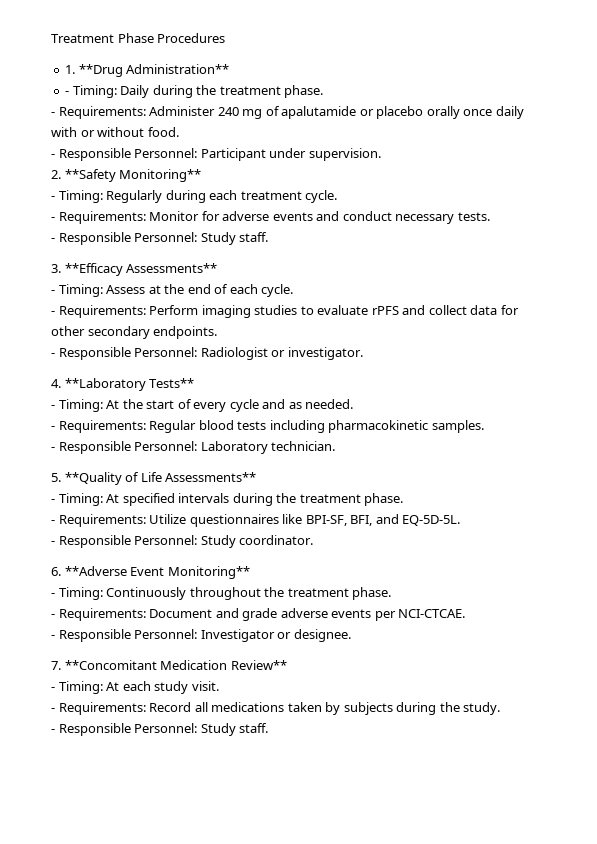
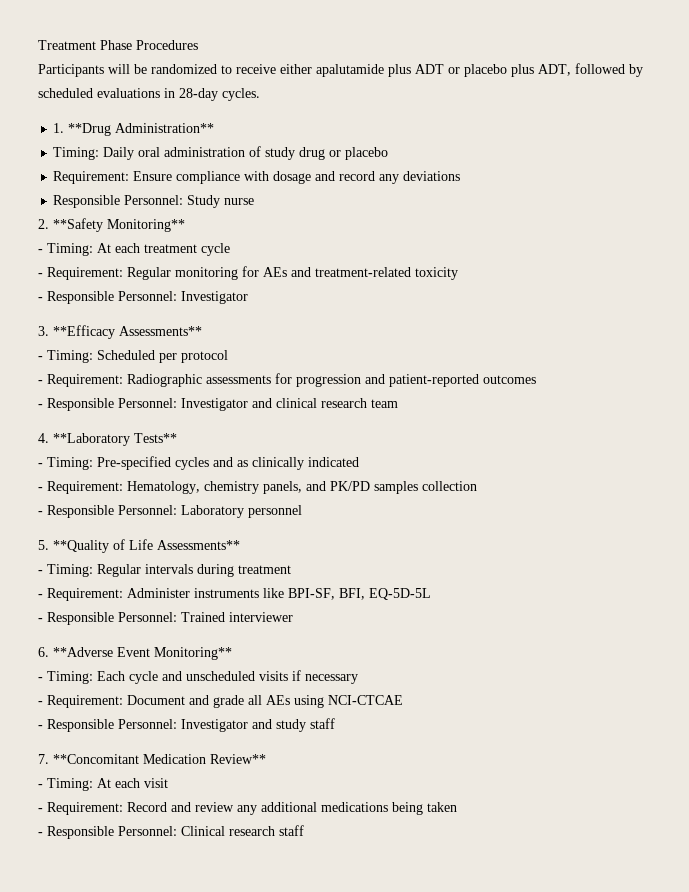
+ Participants will be randomized to receive either apalutamide plus ADT or placebo plus ADT, followed by scheduled evaluations in 28-day cycles.
- - Timing: Daily during the treatment phase.
- - Requirements: Administer 240 mg of apalutamide or placebo orally once daily with or without food.
- - Responsible Personnel: Participant under supervision.
+ Timing: Daily oral administration of study drug or placebo
+ Requirement: Ensure compliance with dosage and record any deviations
+ Responsible Personnel: Study nurse
- - Timing: Regularly during each treatment cycle.
- - Requirements: Monitor for adverse events and conduct necessary tests.
- - Responsible Personnel: Study staff.
+ - Timing: At each treatment cycle
+ - Requirement: Regular monitoring for AEs and treatment-related toxicity
+ - Responsible Personnel: Investigator
- - Timing: Assess at the end of each cycle.
- - Requirements: Perform imaging studies to evaluate rPFS and collect data for other secondary endpoints.
- - Responsible Personnel: Radiologist or investigator.
+ - Timing: Scheduled per protocol
+ - Requirement: Radiographic assessments for progression and patient-reported outcomes
+ - Responsible Personnel: Investigator and clinical research team
- - Timing: At the start of every cycle and as needed.
- - Requirements: Regular blood tests including pharmacokinetic samples.
+ - Timing: Pre-specified cycles and as clinically indicated
+ - Requirement: Hematology, chemistry panels, and PK/PD samples collection
- - Responsible Personnel: Laboratory technician.
+ - Responsible Personnel: Laboratory personnel
- - Timing: At specified intervals during the treatment phase.
- - Requirements: Utilize questionnaires like BPI-SF, BFI, and EQ-5D-5L.
- - Responsible Personnel: Study coordinator.
+ - Timing: Regular intervals during treatment
+ - Requirement: Administer instruments like BPI-SF, BFI, EQ-5D-5L
+ - Responsible Personnel: Trained interviewer
- - Timing: Continuously throughout the treatment phase.
- - Requirements: Document and grade adverse events per NCI-CTCAE.
- - Responsible Personnel: Investigator or designee.
+ - Timing: Each cycle and unscheduled visits if necessary
+ - Requirement: Document and grade all AEs using NCI-CTCAE
+ - Responsible Personnel: Investigator and study staff
- - Timing: At each study visit.
- - Requirements: Record all medications taken by subjects during the study.
- - Responsible Personnel: Study staff.
+ - Timing: At each visit
+ - Requirement: Record and review any additional medications being taken
+ - Responsible Personnel: Clinical research staff

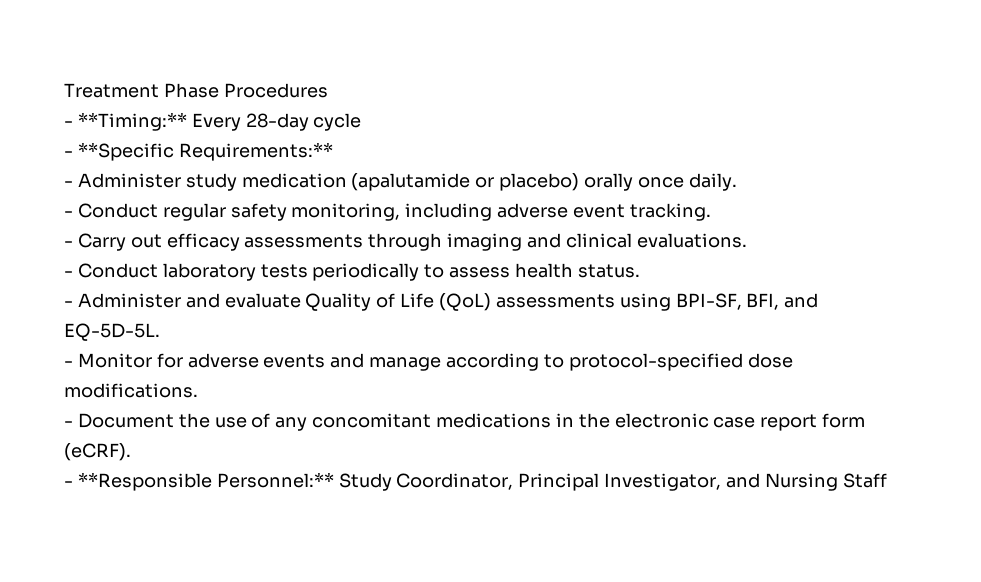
- Participants will be randomized to receive either apalutamide plus ADT or placebo plus ADT, followed by scheduled evaluations in 28-day cycles.
- 1. **Drug Administration**
- Timing: Daily oral administration of study drug or placebo
- Requirement: Ensure compliance with dosage and record any deviations
- Responsible Personnel: Study nurse
- 2. **Safety Monitoring**
- - Timing: At each treatment cycle
- - Requirement: Regular monitoring for AEs and treatment-related toxicity
- - Responsible Personnel: Investigator
- 3. **Efficacy Assessments**
- - Timing: Scheduled per protocol
- - Requirement: Radiographic assessments for progression and patient-reported outcomes
- - Responsible Personnel: Investigator and clinical research team
- 4. **Laboratory Tests**
- - Timing: Pre-specified cycles and as clinically indicated
- - Requirement: Hematology, chemistry panels, and PK/PD samples collection
- - Responsible Personnel: Laboratory personnel
- 5. **Quality of Life Assessments**
- - Timing: Regular intervals during treatment
- - Requirement: Administer instruments like BPI-SF, BFI, EQ-5D-5L
- - Responsible Personnel: Trained interviewer
- 6. **Adverse Event Monitoring**
- - Timing: Each cycle and unscheduled visits if necessary
- - Requirement: Document and grade all AEs using NCI-CTCAE
- - Responsible Personnel: Investigator and study staff
- 7. **Concomitant Medication Review**
- - Timing: At each visit
- - Requirement: Record and review any additional medications being taken
- - Responsible Personnel: Clinical research staff
+ - **Timing:** Every 28-day cycle
+ - **Specific Requirements:**
+ - Administer study medication (apalutamide or placebo) orally once daily.
+ - Conduct regular safety monitoring, including adverse event tracking.
+ - Carry out efficacy assessments through imaging and clinical evaluations.
+ - Conduct laboratory tests periodically to assess health status.
+ - Administer and evaluate Quality of Life (QoL) assessments using BPI-SF, BFI, and EQ-5D-5L.
+ - Monitor for adverse events and manage according to protocol-specified dose modifications.
+ - Document the use of any concomitant medications in the electronic case report form (eCRF).
+ - **Responsible Personnel:** Study Coordinator, Principal Investigator, and Nursing Staff

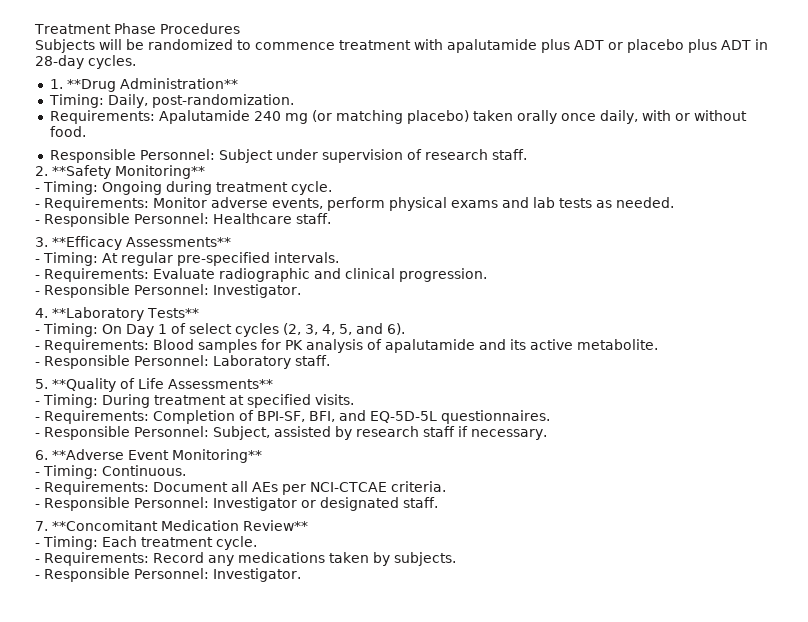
- - **Timing:** Every 28-day cycle
- - **Specific Requirements:**
- - Administer study medication (apalutamide or placebo) orally once daily.
- - Conduct regular safety monitoring, including adverse event tracking.
- - Carry out efficacy assessments through imaging and clinical evaluations.
- - Conduct laboratory tests periodically to assess health status.
- - Administer and evaluate Quality of Life (QoL) assessments using BPI-SF, BFI, and EQ-5D-5L.
- - Monitor for adverse events and manage according to protocol-specified dose modifications.
- - Document the use of any concomitant medications in the electronic case report form (eCRF).
- - **Responsible Personnel:** Study Coordinator, Principal Investigator, and Nursing Staff
+ Subjects will be randomized to commence treatment with apalutamide plus ADT or placebo plus ADT in 28-day cycles.
+ 1. **Drug Administration**
+ Timing: Daily, post-randomization.
+ Requirements: Apalutamide 240 mg (or matching placebo) taken orally once daily, with or without food.
+ Responsible Personnel: Subject under supervision of research staff.
+ 2. **Safety Monitoring**
+ - Timing: Ongoing during treatment cycle.
+ - Requirements: Monitor adverse events, perform physical exams and lab tests as needed.
+ - Responsible Personnel: Healthcare staff.
+ 3. **Efficacy Assessments**
+ - Timing: At regular pre-specified intervals.
+ - Requirements: Evaluate radiographic and clinical progression.
+ - Responsible Personnel: Investigator.
+ 4. **Laboratory Tests**
+ - Timing: On Day 1 of select cycles (2, 3, 4, 5, and 6).
+ - Requirements: Blood samples for PK analysis of apalutamide and its active metabolite.
+ - Responsible Personnel: Laboratory staff.
+ 5. **Quality of Life Assessments**
+ - Timing: During treatment at specified visits.
+ - Requirements: Completion of BPI-SF, BFI, and EQ-5D-5L questionnaires.
+ - Responsible Personnel: Subject, assisted by research staff if necessary.
+ 6. **Adverse Event Monitoring**
+ - Timing: Continuous.
+ - Requirements: Document all AEs per NCI-CTCAE criteria.
+ - Responsible Personnel: Investigator or designated staff.
+ 7. **Concomitant Medication Review**
+ - Timing: Each treatment cycle.
+ - Requirements: Record any medications taken by subjects.
+ - Responsible Personnel: Investigator.

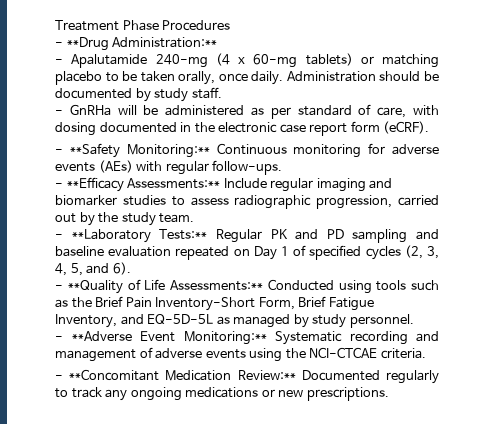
- Subjects will be randomized to commence treatment with apalutamide plus ADT or placebo plus ADT in 28-day cycles.
- 1. **Drug Administration**
- Timing: Daily, post-randomization.
- Requirements: Apalutamide 240 mg (or matching placebo) taken orally once daily, with or without food.
- Responsible Personnel: Subject under supervision of research staff.
- 2. **Safety Monitoring**
- - Timing: Ongoing during treatment cycle.
- - Requirements: Monitor adverse events, perform physical exams and lab tests as needed.
- - Responsible Personnel: Healthcare staff.
- 3. **Efficacy Assessments**
- - Timing: At regular pre-specified intervals.
- - Requirements: Evaluate radiographic and clinical progression.
- - Responsible Personnel: Investigator.
- 4. **Laboratory Tests**
- - Timing: On Day 1 of select cycles (2, 3, 4, 5, and 6).
+ - **Drug Administration:**
+ - Apalutamide 240-mg (4 x 60-mg tablets) or matching placebo to be taken orally, once daily. Administration should be documented by study staff.
+ - GnRHa will be administered as per standard of care, with dosing documented in the electronic case report form (eCRF).
+ - **Safety Monitoring:** Continuous monitoring for adverse events (AEs) with regular follow-ups.
+ - **Efficacy Assessments:** Include regular imaging and biomarker studies to assess radiographic progression, carried out by the study team.
+ - **Laboratory Tests:** Regular PK and PD sampling and baseline evaluation repeated on Day 1 of specified cycles (2, 3, 4, 5, and 6).
- - Requirements: Blood samples for PK analysis of apalutamide and its active metabolite.
- - Responsible Personnel: Laboratory staff.
- 5. **Quality of Life Assessments**
- - Timing: During treatment at specified visits.
- - Requirements: Completion of BPI-SF, BFI, and EQ-5D-5L questionnaires.
- - Responsible Personnel: Subject, assisted by research staff if necessary.
- 6. **Adverse Event Monitoring**
- - Timing: Continuous.
- - Requirements: Document all AEs per NCI-CTCAE criteria.
- - Responsible Personnel: Investigator or designated staff.
- 7. **Concomitant Medication Review**
- - Timing: Each treatment cycle.
- - Requirements: Record any medications taken by subjects.
- - Responsible Personnel: Investigator.
+ - **Quality of Life Assessments:** Conducted using tools such as the Brief Pain Inventory-Short Form, Brief Fatigue Inventory, and EQ-5D-5L as managed by study personnel.
+ - **Adverse Event Monitoring:** Systematic recording and management of adverse events using the NCI-CTCAE criteria.
+ - **Concomitant Medication Review:** Documented regularly to track any ongoing medications or new prescriptions.

